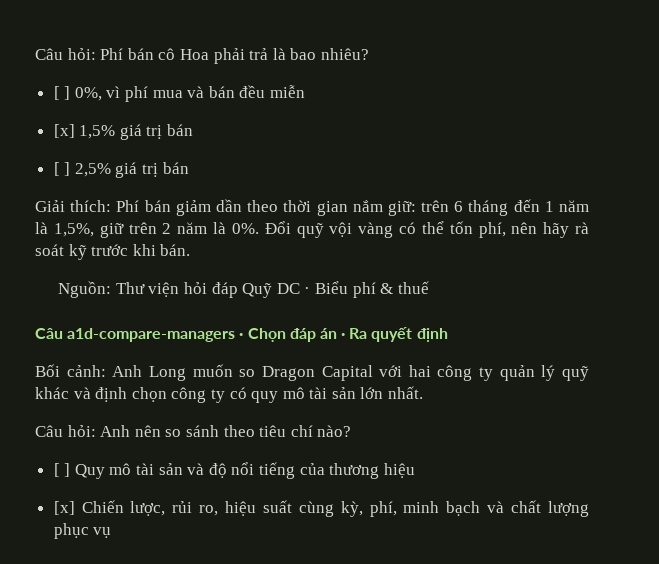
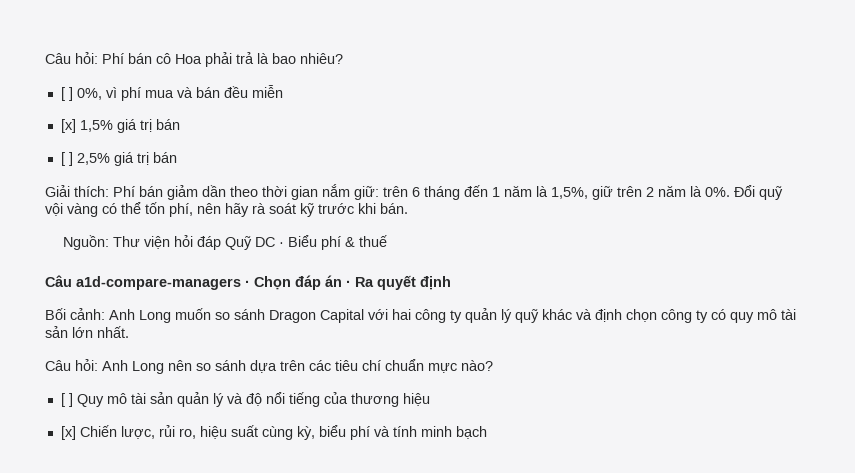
- Bối cảnh: Anh Long muốn so Dragon Capital với hai công ty quản lý quỹ khác và định chọn công ty có quy mô tài sản lớn nhất.
+ Bối cảnh: Anh Long muốn so sánh Dragon Capital với hai công ty quản lý quỹ khác và định chọn công ty có quy mô tài sản lớn nhất.
- Câu hỏi: Anh nên so sánh theo tiêu chí nào?
+ Câu hỏi: Anh Long nên so sánh dựa trên các tiêu chí chuẩn mực nào?
- [ ] Quy mô tài sản và độ nổi tiếng của thương hiệu
+ [ ] Quy mô tài sản quản lý và độ nổi tiếng của thương hiệu
- [x] Chiến lược, rủi ro, hiệu suất cùng kỳ, phí, minh bạch và chất lượng phục vụ
+ [x] Chiến lược, rủi ro, hiệu suất cùng kỳ, biểu phí và tính minh bạch

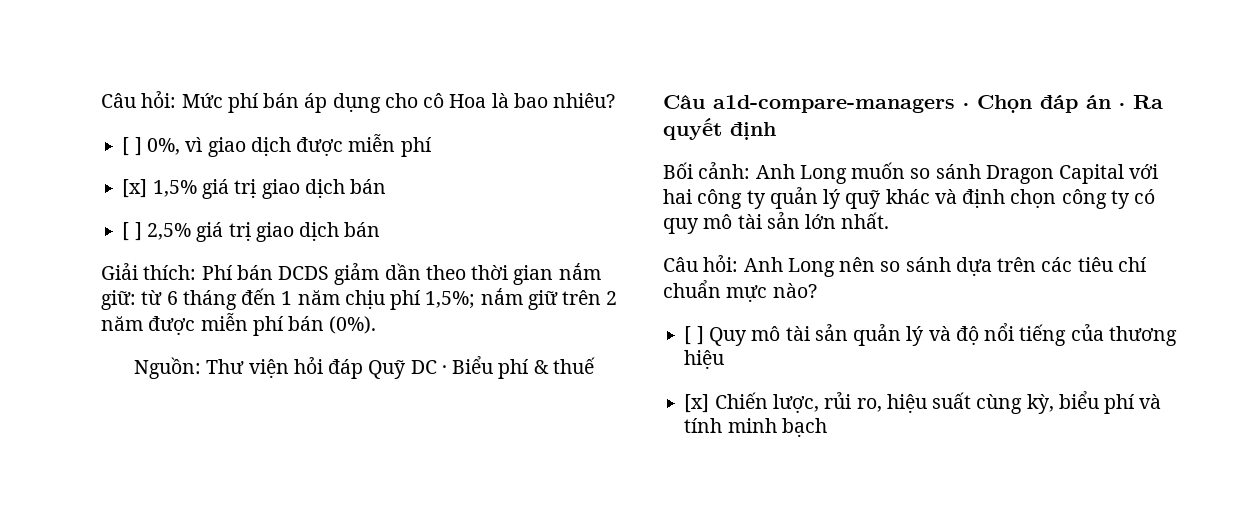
- Câu hỏi: Phí bán cô Hoa phải trả là bao nhiêu?
+ Câu hỏi: Mức phí bán áp dụng cho cô Hoa là bao nhiêu?
- [ ] 0%, vì phí mua và bán đều miễn
+ [ ] 0%, vì giao dịch được miễn phí
- [x] 1,5% giá trị bán
+ [x] 1,5% giá trị giao dịch bán
- [ ] 2,5% giá trị bán
+ [ ] 2,5% giá trị giao dịch bán
- Giải thích: Phí bán giảm dần theo thời gian nắm giữ: trên 6 tháng đến 1 năm là 1,5%, giữ trên 2 năm là 0%. Đổi quỹ vội vàng có thể tốn phí, nên hãy rà soát kỹ trước khi bán.
+ Giải thích: Phí bán DCDS giảm dần theo thời gian nắm giữ: từ 6 tháng đến 1 năm chịu phí 1,5%; nắm giữ trên 2 năm được miễn phí bán (0%).

